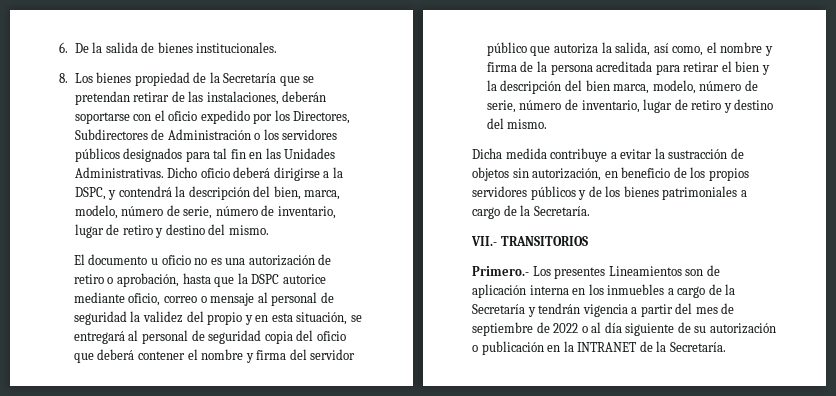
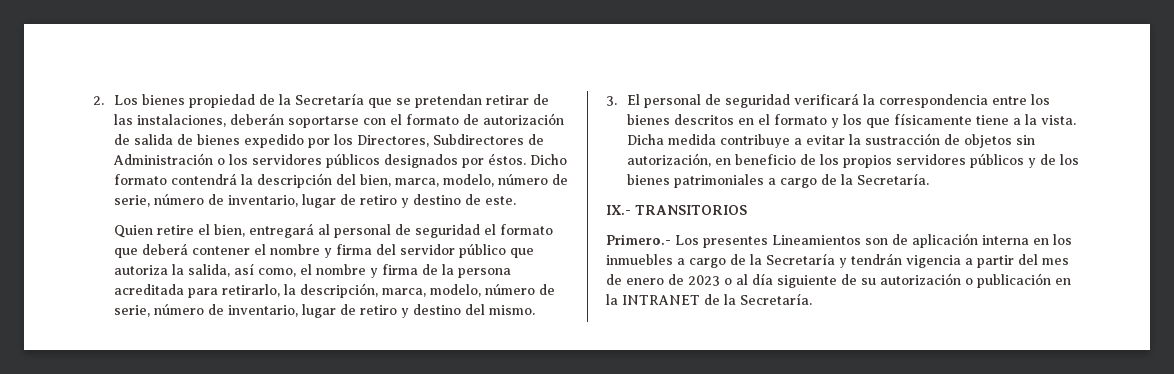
- 6. De la salida de bienes institucionales.
- 8. Los bienes propiedad de la Secretaría que se pretendan retirar de las instalaciones, deberán soportarse con el oficio expedido por los Directores, Subdirectores de Administración o los servidores públicos designados para tal fin en las Unidades Administrativas. Dicho oficio deberá dirigirse a la DSPC, y contendrá la descripción del bien, marca, modelo, número de serie, número de inventario, lugar de retiro y destino del mismo.
- El documento u oficio no es una autorización de retiro o aprobación, hasta que la DSPC autorice mediante oficio, correo o mensaje al personal de seguridad la validez del propio y en esta situación, se entregará al personal de seguridad copia del oficio que deberá contener el nombre y firma del servidor público que autoriza la salida, así como, el nombre y firma de la persona acreditada para retirar el bien y la descripción del bien marca, modelo, número de serie, número de inventario, lugar de retiro y destino del mismo.
+ 2. Los bienes propiedad de la Secretaría que se pretendan retirar de las instalaciones, deberán soportarse con el formato de autorización de salida de bienes expedido por los Directores, Subdirectores de Administración o los servidores públicos designados por éstos. Dicho formato contendrá la descripción del bien, marca, modelo, número de serie, número de inventario, lugar de retiro y destino de este.
+ Quien retire el bien, entregará al personal de seguridad el formato que deberá contener el nombre y firma del servidor público que autoriza la salida, así como, el nombre y firma de la persona acreditada para retirarlo, la descripción, marca, modelo, número de serie, número de inventario, lugar de retiro y destino del mismo.
+ 3. El personal de seguridad verificará la correspondencia entre los bienes descritos en el formato y los que físicamente tiene a la vista.
- VII.- TRANSITORIOS
+ IX.- TRANSITORIOS
- Primero.- Los presentes Lineamientos son de aplicación interna en los inmuebles a cargo de la Secretaría y tendrán vigencia a partir del mes de septiembre de 2022 o al día siguiente de su autorización o publicación en la INTRANET de la Secretaría.
+ Primero.- Los presentes Lineamientos son de aplicación interna en los inmuebles a cargo de la Secretaría y tendrán vigencia a partir del mes de enero de 2023 o al día siguiente de su autorización o publicación en la INTRANET de la Secretaría.

